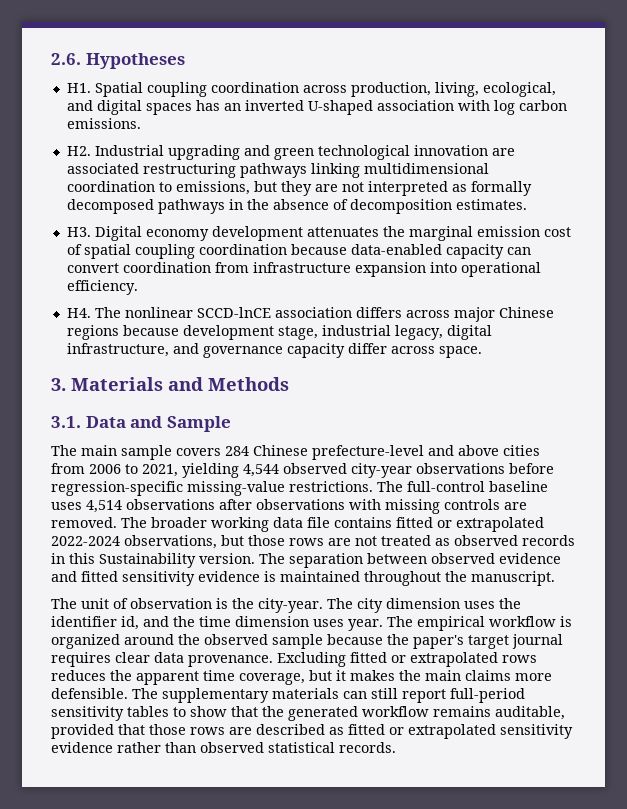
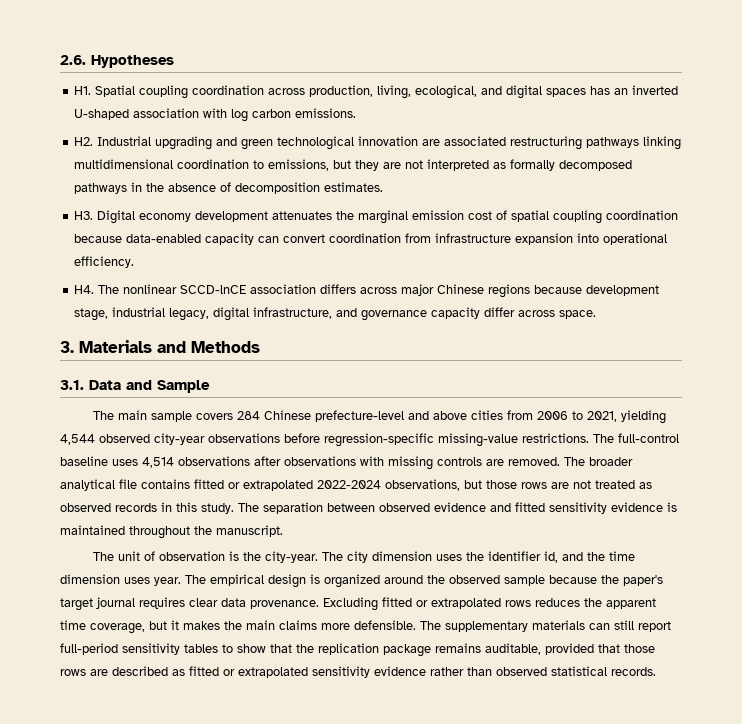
- The broader working data file contains fitted or extrapolated 2022-2024 observations, but those rows are not treated as observed records in this Sustainability version.
+ The broader analytical file contains fitted or extrapolated 2022-2024 observations, but those rows are not treated as observed records in this study.
- The empirical workflow is organized around the observed sample because the paper's target journal requires clear data provenance.
+ The empirical design is organized around the observed sample because the paper's target journal requires clear data provenance.
- The supplementary materials can still report full-period sensitivity tables to show that the generated workflow remains auditable, provided that those rows are described as fitted or extrapolated sensitivity evidence rather than observed statistical records.
+ The supplementary materials can still report full-period sensitivity tables to show that the replication package remains auditable, provided that those rows are described as fitted or extrapolated sensitivity evidence rather than observed statistical records.

